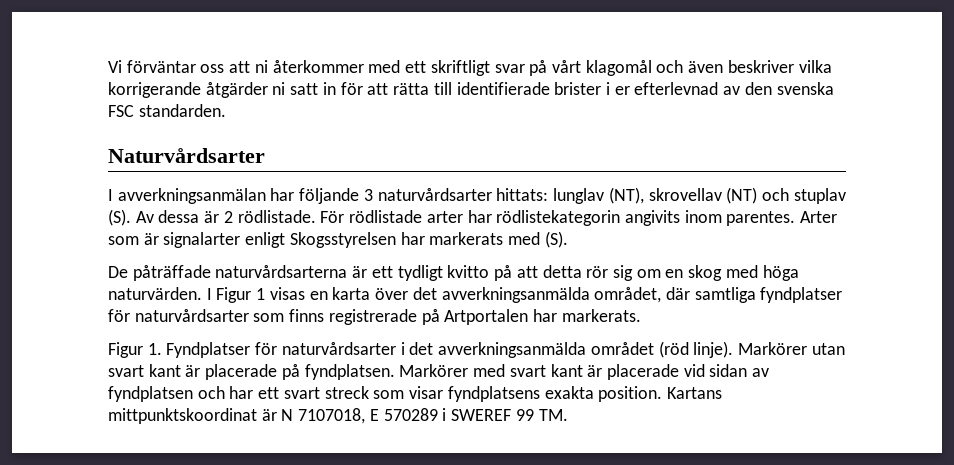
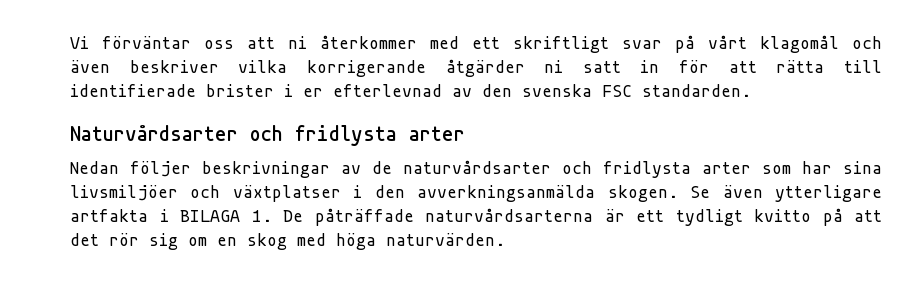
- Naturvårdsarter
- I avverkningsanmälan har följande 3 naturvårdsarter hittats: lunglav (NT), skrovellav (NT) och stuplav (S). Av dessa är 2 rödlistade. För rödlistade arter har rödlistekategorin angivits inom parentes. Arter som är signalarter enligt Skogsstyrelsen har markerats med (S).
- De påträffade naturvårdsarterna är ett tydligt kvitto på att detta rör sig om en skog med höga naturvärden. I Figur 1 visas en karta över det avverkningsanmälda området, där samtliga fyndplatser för naturvårdsarter som finns registrerade på Artportalen har markerats.
- Figur 1. Fyndplatser för naturvårdsarter i det avverkningsanmälda området (röd linje). Markörer utan svart kant är placerade på fyndplatsen. Markörer med svart kant är placerade vid sidan av fyndplatsen och har ett svart streck som visar fyndplatsens exakta position. Kartans mittpunktskoordinat är N 7107018, E 570289 i SWEREF 99 TM.
+ Naturvårdsarter och fridlysta arter
+ Nedan följer beskrivningar av de naturvårdsarter och fridlysta arter som har sina livsmiljöer och växtplatser i den avverkningsanmälda skogen. Se även ytterligare artfakta i BILAGA 1. De påträffade naturvårdsarterna är ett tydligt kvitto på att det rör sig om en skog med höga naturvärden.

